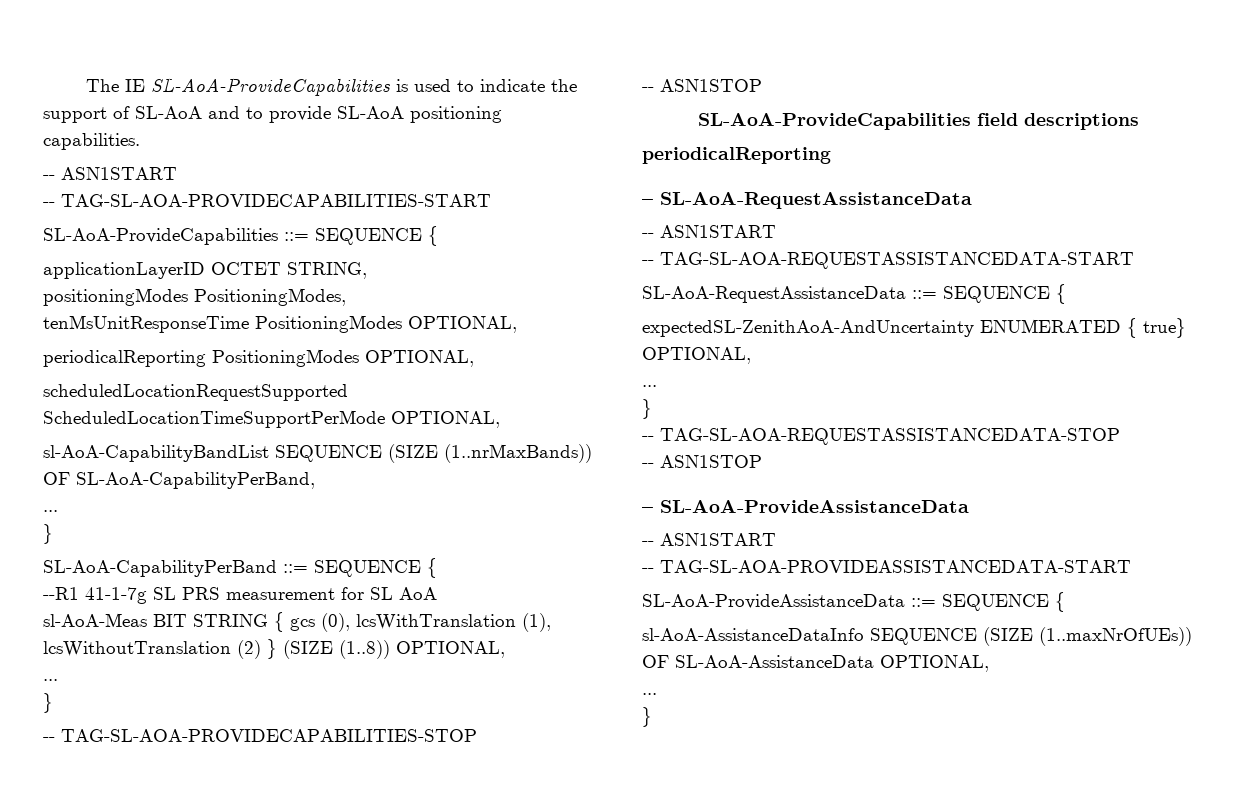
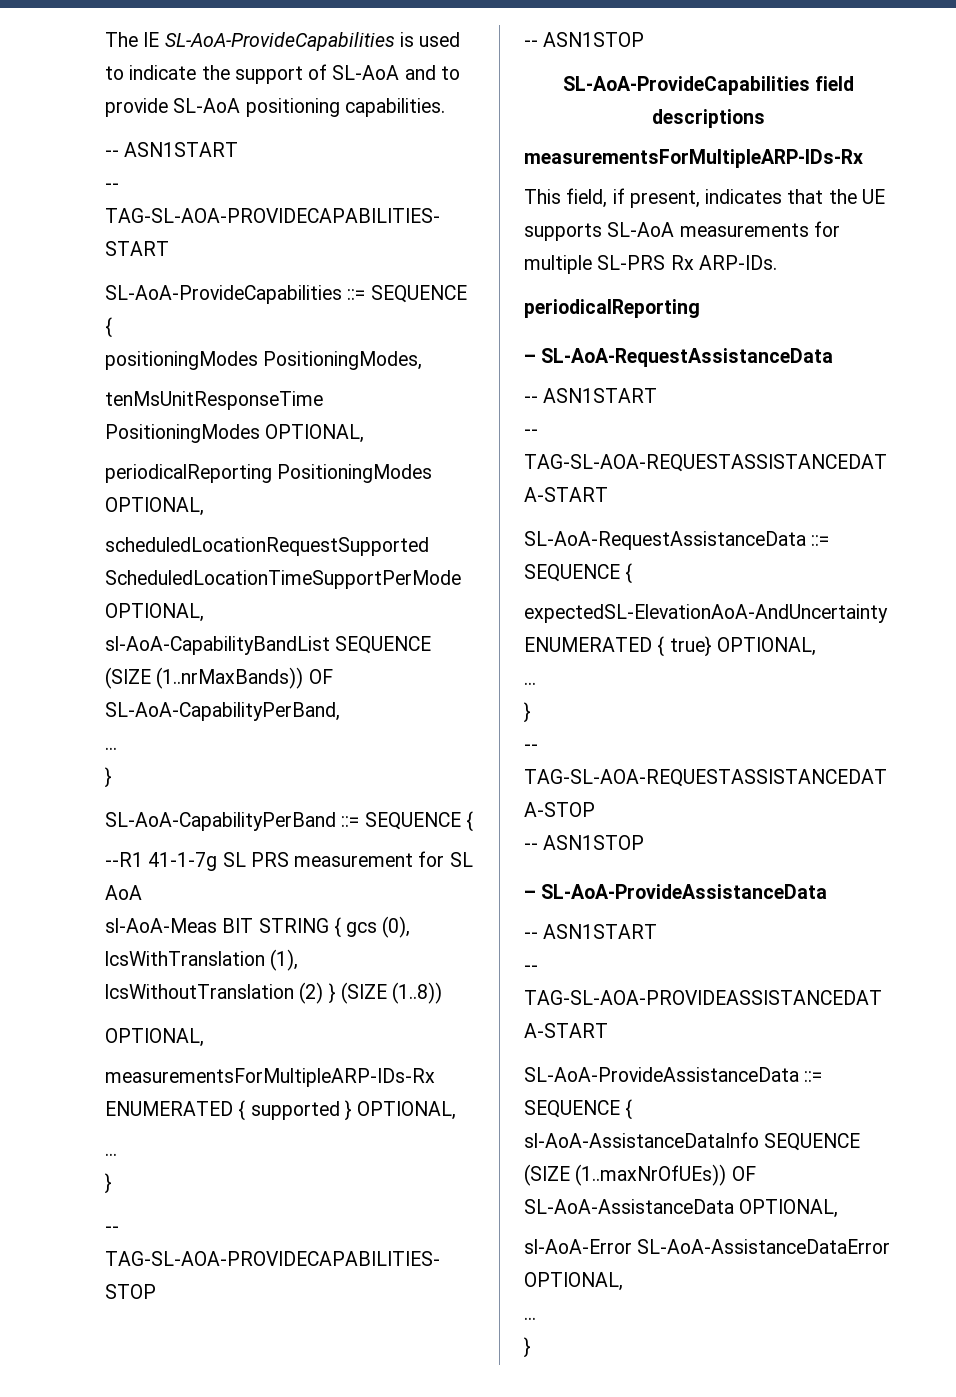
- applicationLayerID OCTET STRING,
- sl-AoA-Meas BIT STRING { gcs (0), lcsWithTranslation (1), lcsWithoutTranslation (2) } (SIZE (1..8)) OPTIONAL,
+ sl-AoA-Meas BIT STRING { gcs (0), lcsWithTranslation (1), lcsWithoutTranslation (2) } (SIZE (1..8))
+ OPTIONAL,
+ measurementsForMultipleARP-IDs-Rx ENUMERATED { supported } OPTIONAL,
  SL-AoA-ProvideCapabilities field descriptions
+ measurementsForMultipleARP-IDs-Rx
+ This field, if present, indicates that the UE supports SL-AoA measurements for multiple SL-PRS Rx ARP-IDs.
- expectedSL-ZenithAoA-AndUncertainty ENUMERATED { true} OPTIONAL,
+ expectedSL-ElevationAoA-AndUncertainty ENUMERATED { true} OPTIONAL,
+ sl-AoA-Error SL-AoA-AssistanceDataError OPTIONAL,

